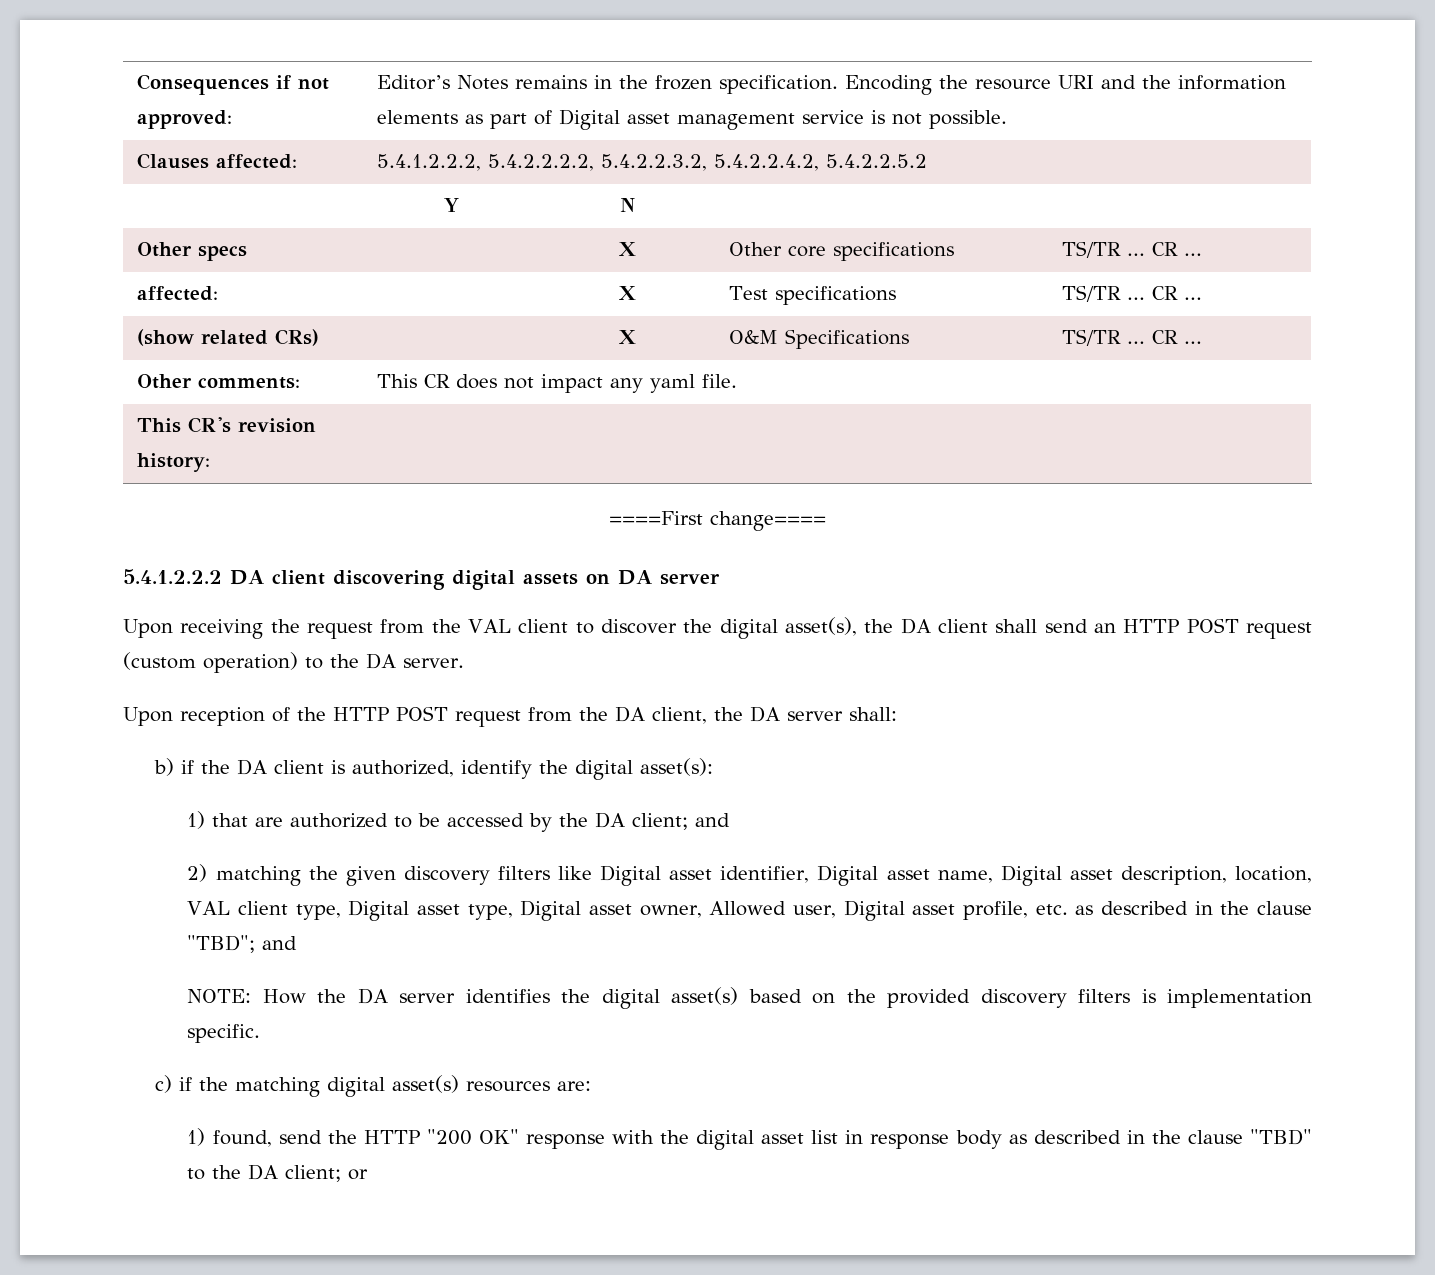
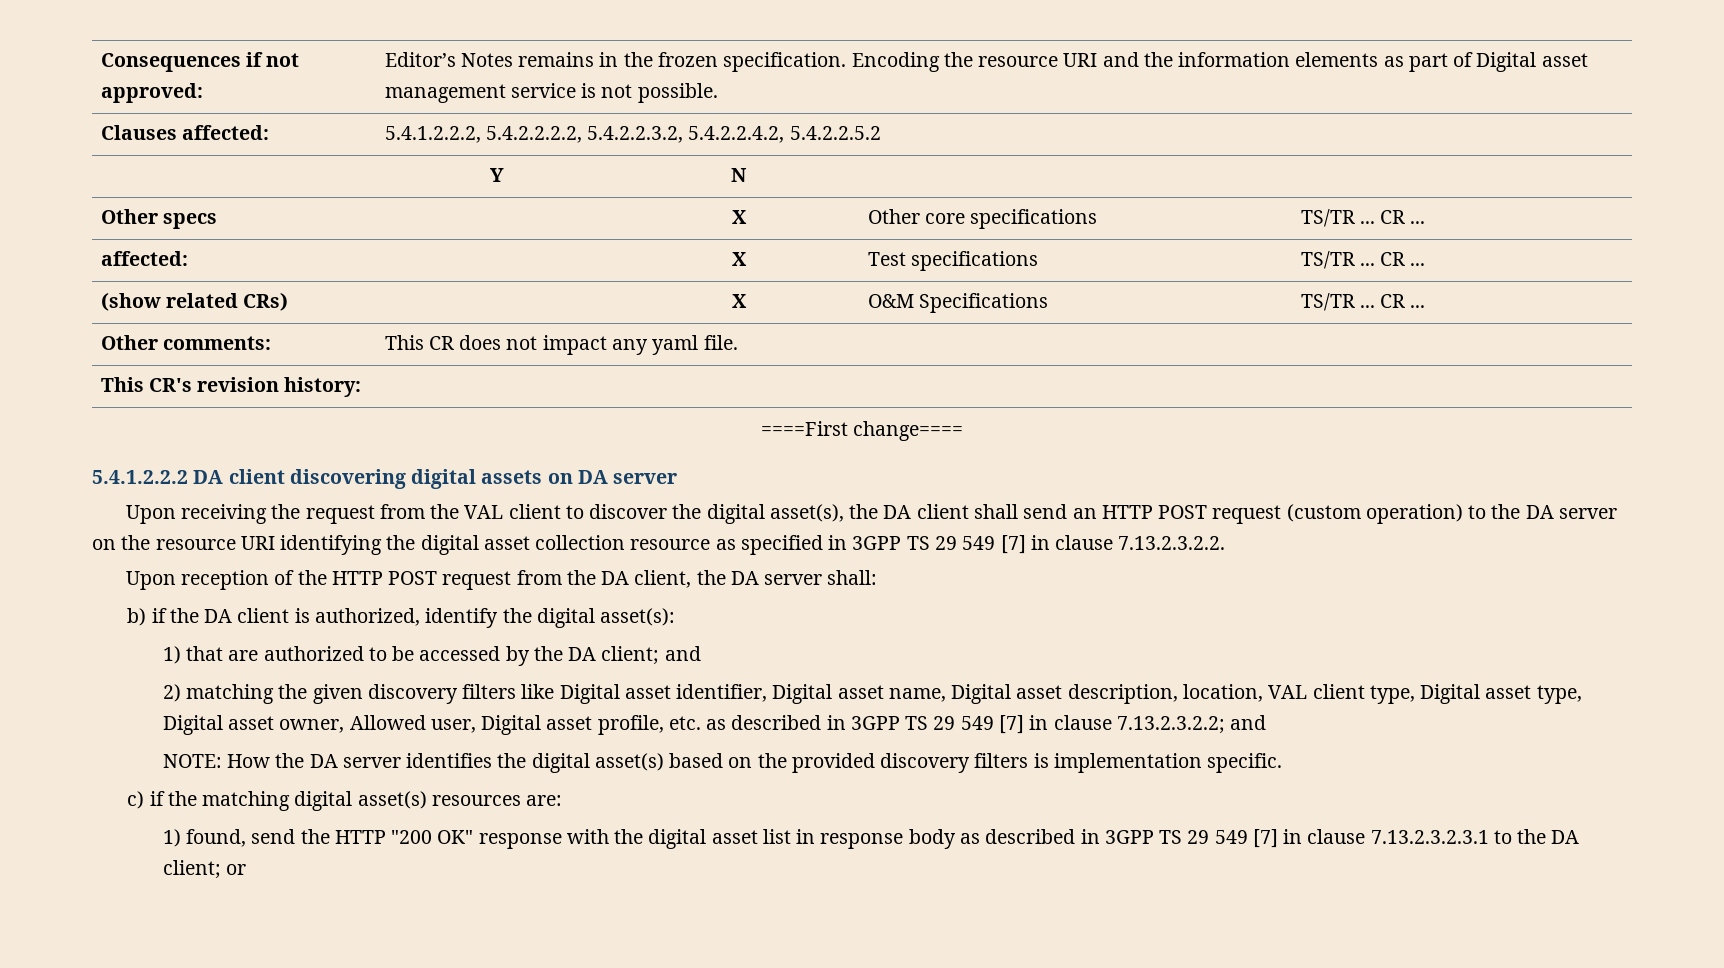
- Upon receiving the request from the VAL client to discover the digital asset(s), the DA client shall send an HTTP POST request (custom operation) to the DA server.
+ Upon receiving the request from the VAL client to discover the digital asset(s), the DA client shall send an HTTP POST request (custom operation) to the DA server on the resource URI identifying the digital asset collection resource as specified in 3GPP TS 29 549 [7] in clause 7.13.2.3.2.2.
- 2) matching the given discovery filters like Digital asset identifier, Digital asset name, Digital asset description, location, VAL client type, Digital asset type, Digital asset owner, Allowed user, Digital asset profile, etc. as described in the clause "TBD"; and
+ 2) matching the given discovery filters like Digital asset identifier, Digital asset name, Digital asset description, location, VAL client type, Digital asset type, Digital asset owner, Allowed user, Digital asset profile, etc. as described in 3GPP TS 29 549 [7] in clause 7.13.2.3.2.2; and
- 1) found, send the HTTP "200 OK" response with the digital asset list in response body as described in the clause "TBD" to the DA client; or
+ 1) found, send the HTTP "200 OK" response with the digital asset list in response body as described in 3GPP TS 29 549 [7] in clause 7.13.2.3.2.3.1 to the DA client; or

